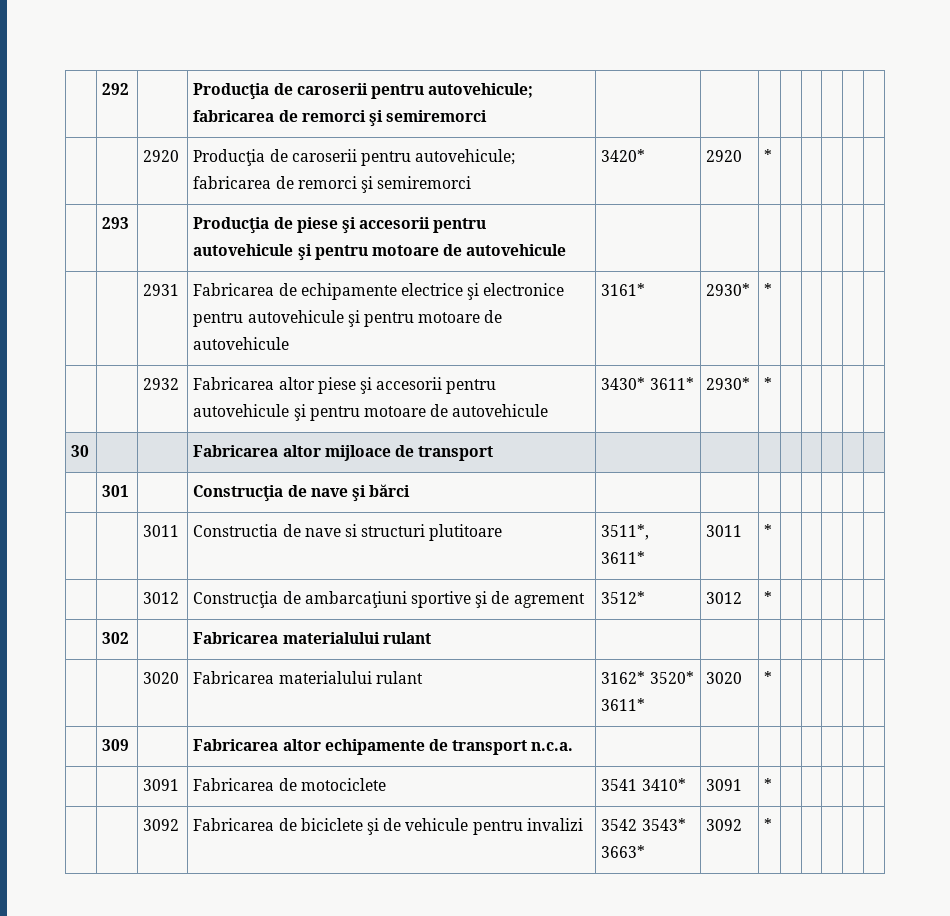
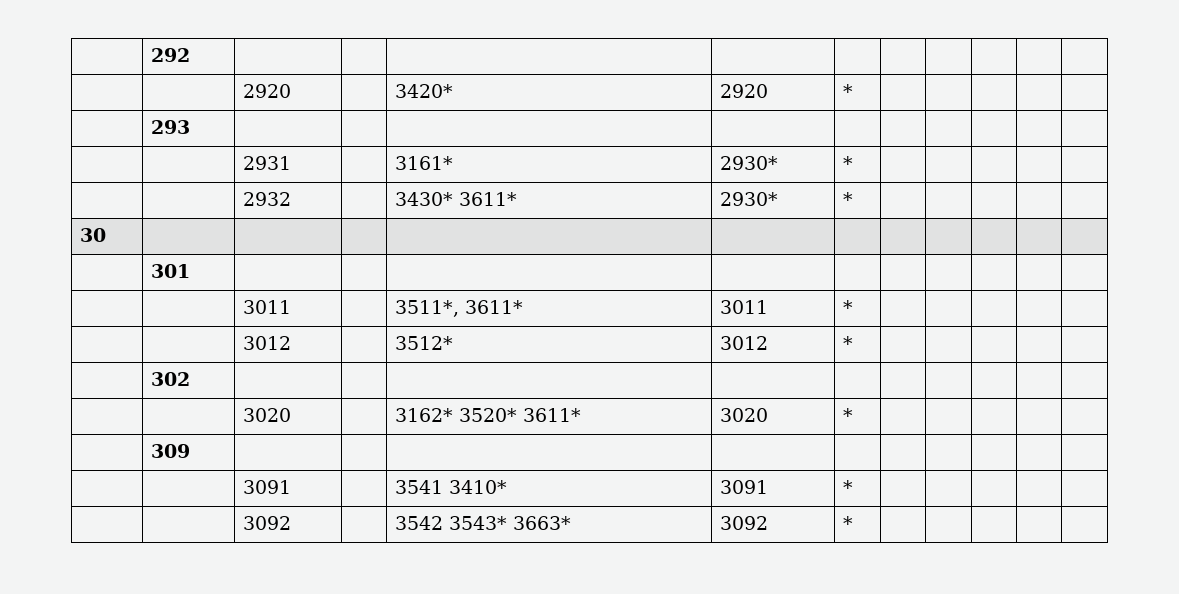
- | 292 | | Producţia de caroserii pentru autovehicule; fabricarea de remorci şi semiremorci | | | | | | | |
- | | 2920 | Producţia de caroserii pentru autovehicule; fabricarea de remorci şi semiremorci | 3420* | 2920 | * | | | | |
- | 293 | | Producţia de piese şi accesorii pentru autovehicule şi pentru motoare de autovehicule | | | | | | | |
- | | 2931 | Fabricarea de echipamente electrice şi electronice pentru autovehicule şi pentru motoare de autovehicule | 3161* | 2930* | * | | | | |
- | | 2932 | Fabricarea altor piese şi accesorii pentru autovehicule şi pentru motoare de autovehicule | 3430* 3611* | 2930* | * | | | | |
+ | 292 | | | | | | | | | |
+ | | 2920 | | 3420* | 2920 | * | | | | |
+ | 293 | | | | | | | | | |
+ | | 2931 | | 3161* | 2930* | * | | | | |
+ | | 2932 | | 3430* 3611* | 2930* | * | | | | |
- 30 | | | Fabricarea altor mijloace de transport | | | | | | | |
- | 301 | | Construcţia de nave şi bărci | | | | | | | |
- | | 3011 | Constructia de nave si structuri plutitoare | 3511*, 3611* | 3011 | * | | | | |
+ 30 | | | | | | | | | | |
+ | 301 | | | | | | | | | |
+ | | 3011 | | 3511*, 3611* | 3011 | * | | | | |
- | | 3012 | Construcţia de ambarcaţiuni sportive şi de agrement | 3512* | 3012 | * | | | | |
- | 302 | | Fabricarea materialului rulant | | | | | | | |
- | | 3020 | Fabricarea materialului rulant | 3162* 3520* 3611* | 3020 | * | | | | |
+ | | 3012 | | 3512* | 3012 | * | | | | |
+ | 302 | | | | | | | | | |
+ | | 3020 | | 3162* 3520* 3611* | 3020 | * | | | | |
- | 309 | | Fabricarea altor echipamente de transport n.c.a. | | | | | | | |
- | | 3091 | Fabricarea de motociclete | 3541 3410* | 3091 | * | | | | |
+ | 309 | | | | | | | | | |
+ | | 3091 | | 3541 3410* | 3091 | * | | | | |
- | | 3092 | Fabricarea de biciclete şi de vehicule pentru invalizi | 3542 3543* 3663* | 3092 | * | | | | |
+ | | 3092 | | 3542 3543* 3663* | 3092 | * | | | | |

